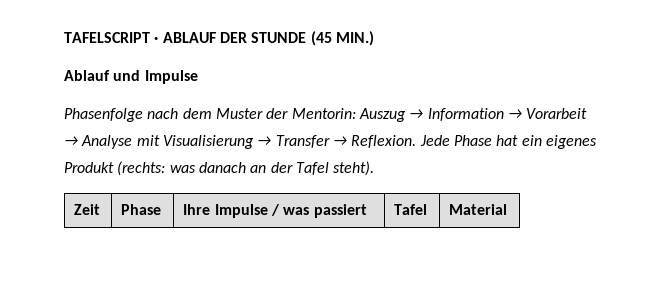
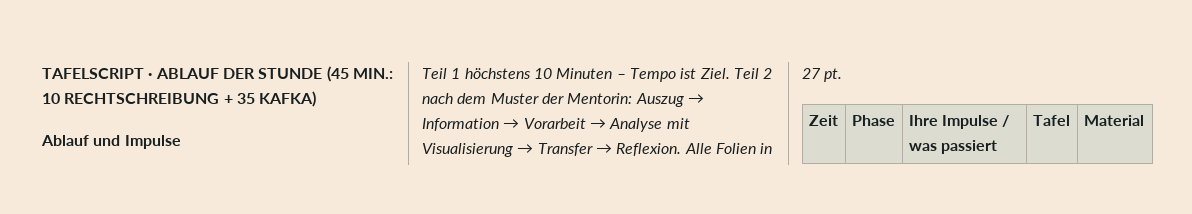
- TAFELSCRIPT · ABLAUF DER STUNDE (45 MIN.)
+ TAFELSCRIPT · ABLAUF DER STUNDE (45 MIN.: 10 RECHTSCHREIBUNG + 35 KAFKA)
  Ablauf und Impulse
- Phasenfolge nach dem Muster der Mentorin: Auszug → Information → Vorarbeit → Analyse mit Visualisierung → Transfer → Reflexion.
+ Teil 1 höchstens 10 Minuten – Tempo ist Ziel. Teil 2 nach dem Muster der Mentorin: Auszug → Information → Vorarbeit → Analyse mit Visualisierung → Transfer → Reflexion.
- Jede Phase hat ein eigenes Produkt (rechts: was danach an der Tafel steht).
+ Alle Folien in 27 pt.

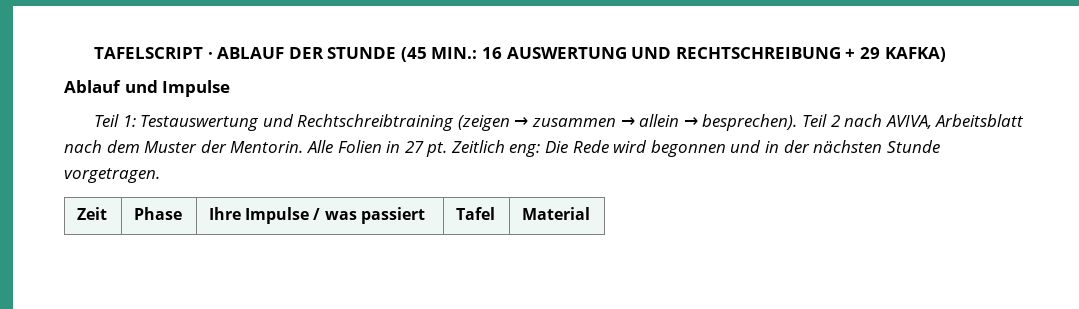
- TAFELSCRIPT · ABLAUF DER STUNDE (45 MIN.: 10 RECHTSCHREIBUNG + 35 KAFKA)
+ TAFELSCRIPT · ABLAUF DER STUNDE (45 MIN.: 16 AUSWERTUNG UND RECHTSCHREIBUNG + 29 KAFKA)
- Teil 1 höchstens 10 Minuten – Tempo ist Ziel. Teil 2 nach dem Muster der Mentorin: Auszug → Information → Vorarbeit → Analyse mit Visualisierung → Transfer → Reflexion.
+ Teil 1: Testauswertung und Rechtschreibtraining (zeigen → zusammen → allein → besprechen). Teil 2 nach AVIVA, Arbeitsblatt nach dem Muster der Mentorin.
+ Zeitlich eng: Die Rede wird begonnen und in der nächsten Stunde vorgetragen.

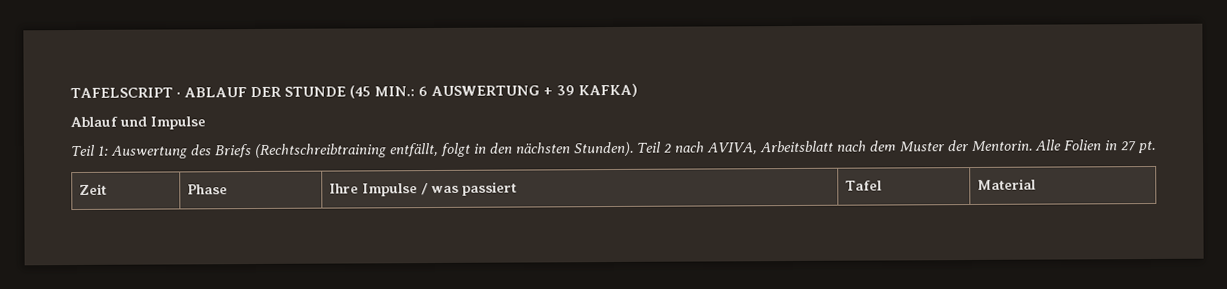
- TAFELSCRIPT · ABLAUF DER STUNDE (45 MIN.: 16 AUSWERTUNG UND RECHTSCHREIBUNG + 29 KAFKA)
+ TAFELSCRIPT · ABLAUF DER STUNDE (45 MIN.: 6 AUSWERTUNG + 39 KAFKA)
- Teil 1: Testauswertung und Rechtschreibtraining (zeigen → zusammen → allein → besprechen).
+ Teil 1: Auswertung des Briefs (Rechtschreibtraining entfällt, folgt in den nächsten Stunden).
- Zeitlich eng: Die Rede wird begonnen und in der nächsten Stunde vorgetragen.

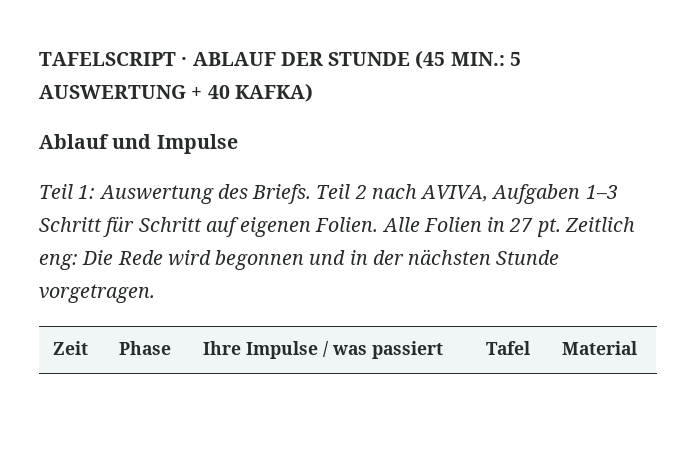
- TAFELSCRIPT · ABLAUF DER STUNDE (45 MIN.: 6 AUSWERTUNG + 39 KAFKA)
+ TAFELSCRIPT · ABLAUF DER STUNDE (45 MIN.: 5 AUSWERTUNG + 40 KAFKA)
- Teil 1: Auswertung des Briefs (Rechtschreibtraining entfällt, folgt in den nächsten Stunden). Teil 2 nach AVIVA, Arbeitsblatt nach dem Muster der Mentorin.
+ Teil 1: Auswertung des Briefs. Teil 2 nach AVIVA, Aufgaben 1–3 Schritt für Schritt auf eigenen Folien.
+ Zeitlich eng: Die Rede wird begonnen und in der nächsten Stunde vorgetragen.

